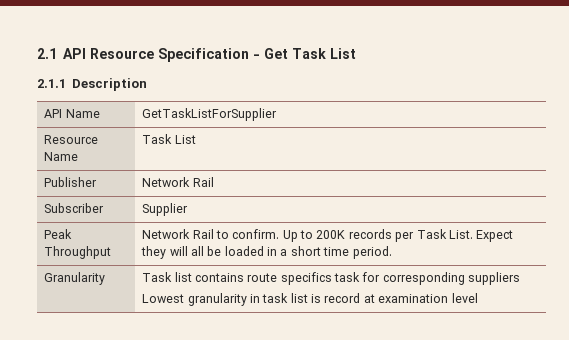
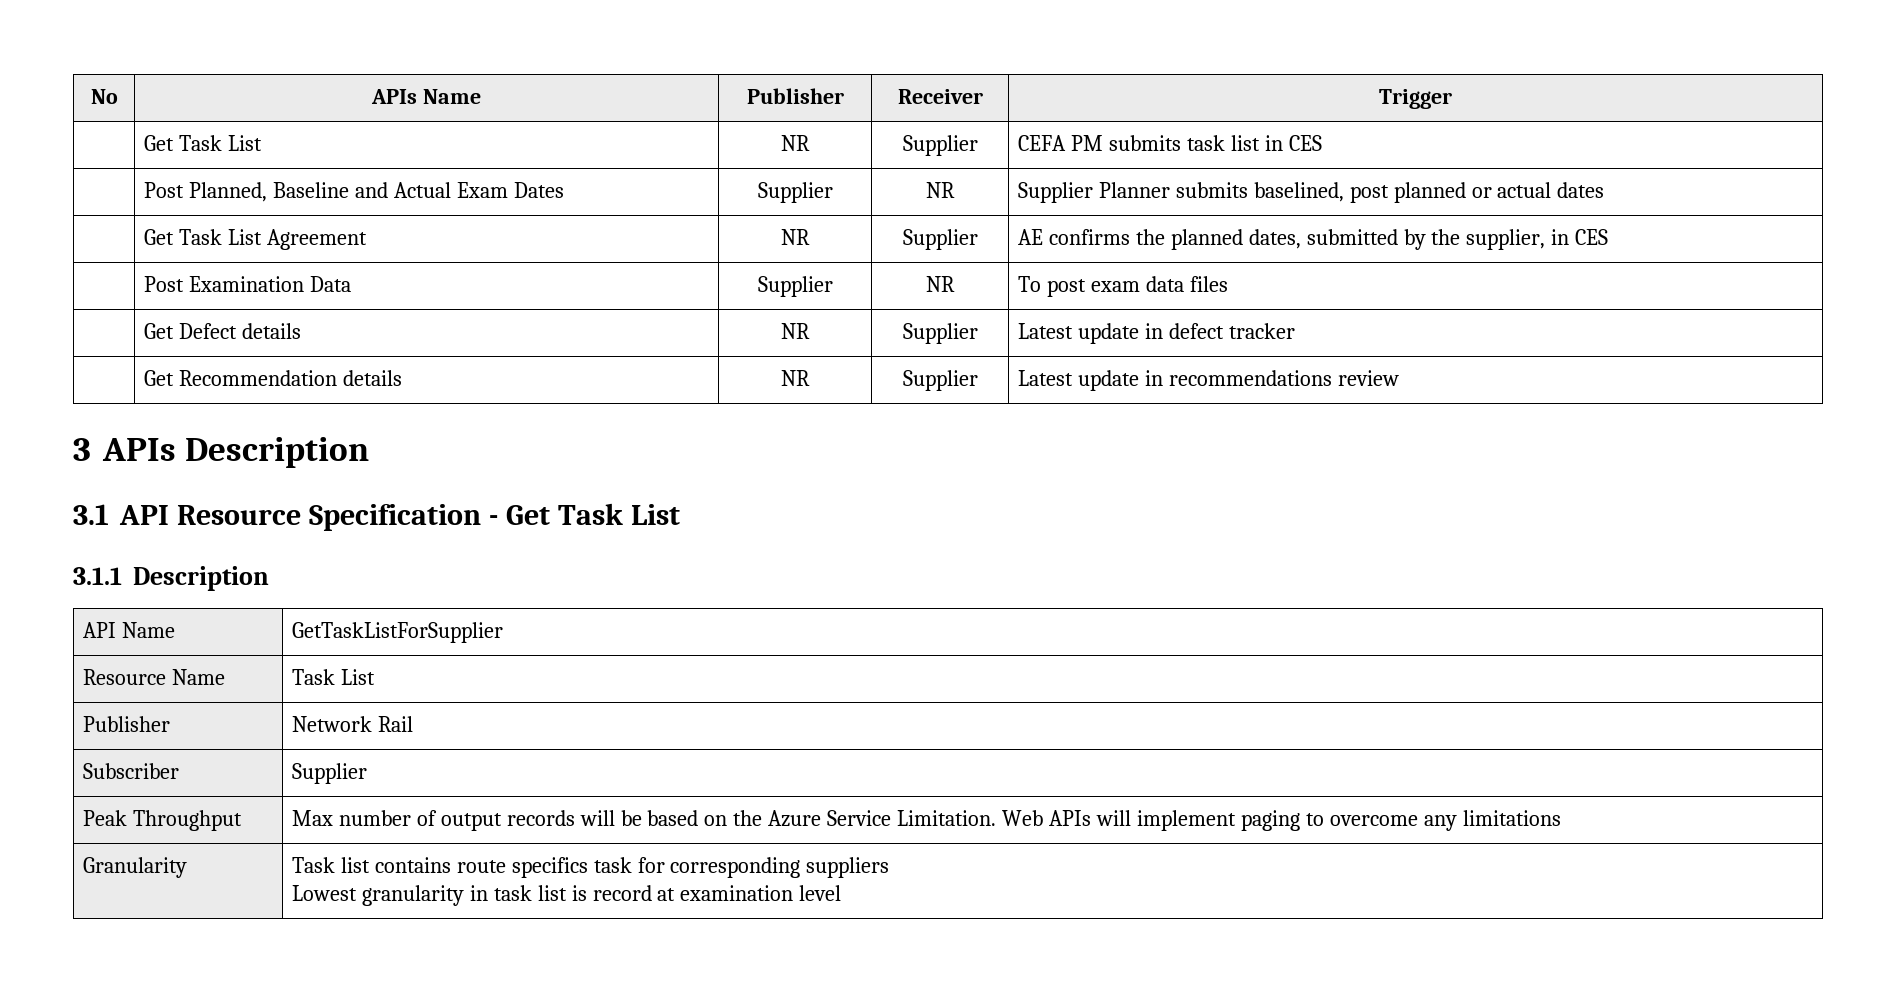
- 2.1 API Resource Specification - Get Task List
+ No | APIs Name | Publisher | Receiver | Trigger
+ | Get Task List | NR | Supplier | CEFA PM submits task list in CES
+ | Post Planned, Baseline and Actual Exam Dates | Supplier | NR | Supplier Planner submits baselined, post planned or actual dates
+ | Get Task List Agreement | NR | Supplier | AE confirms the planned dates, submitted by the supplier, in CES
+ | Post Examination Data | Supplier | NR | To post exam data files
+ | Get Defect details | NR | Supplier | Latest update in defect tracker
+ | Get Recommendation details | NR | Supplier | Latest update in recommendations review
+ 3 APIs Description
+ 3.1 API Resource Specification - Get Task List
- 2.1.1 Description
+ 3.1.1 Description
- Peak Throughput | Network Rail to confirm. Up to 200K records per Task List. Expect they will all be loaded in a short time period.
+ Peak Throughput | Max number of output records will be based on the Azure Service Limitation. Web APIs will implement paging to overcome any limitations

